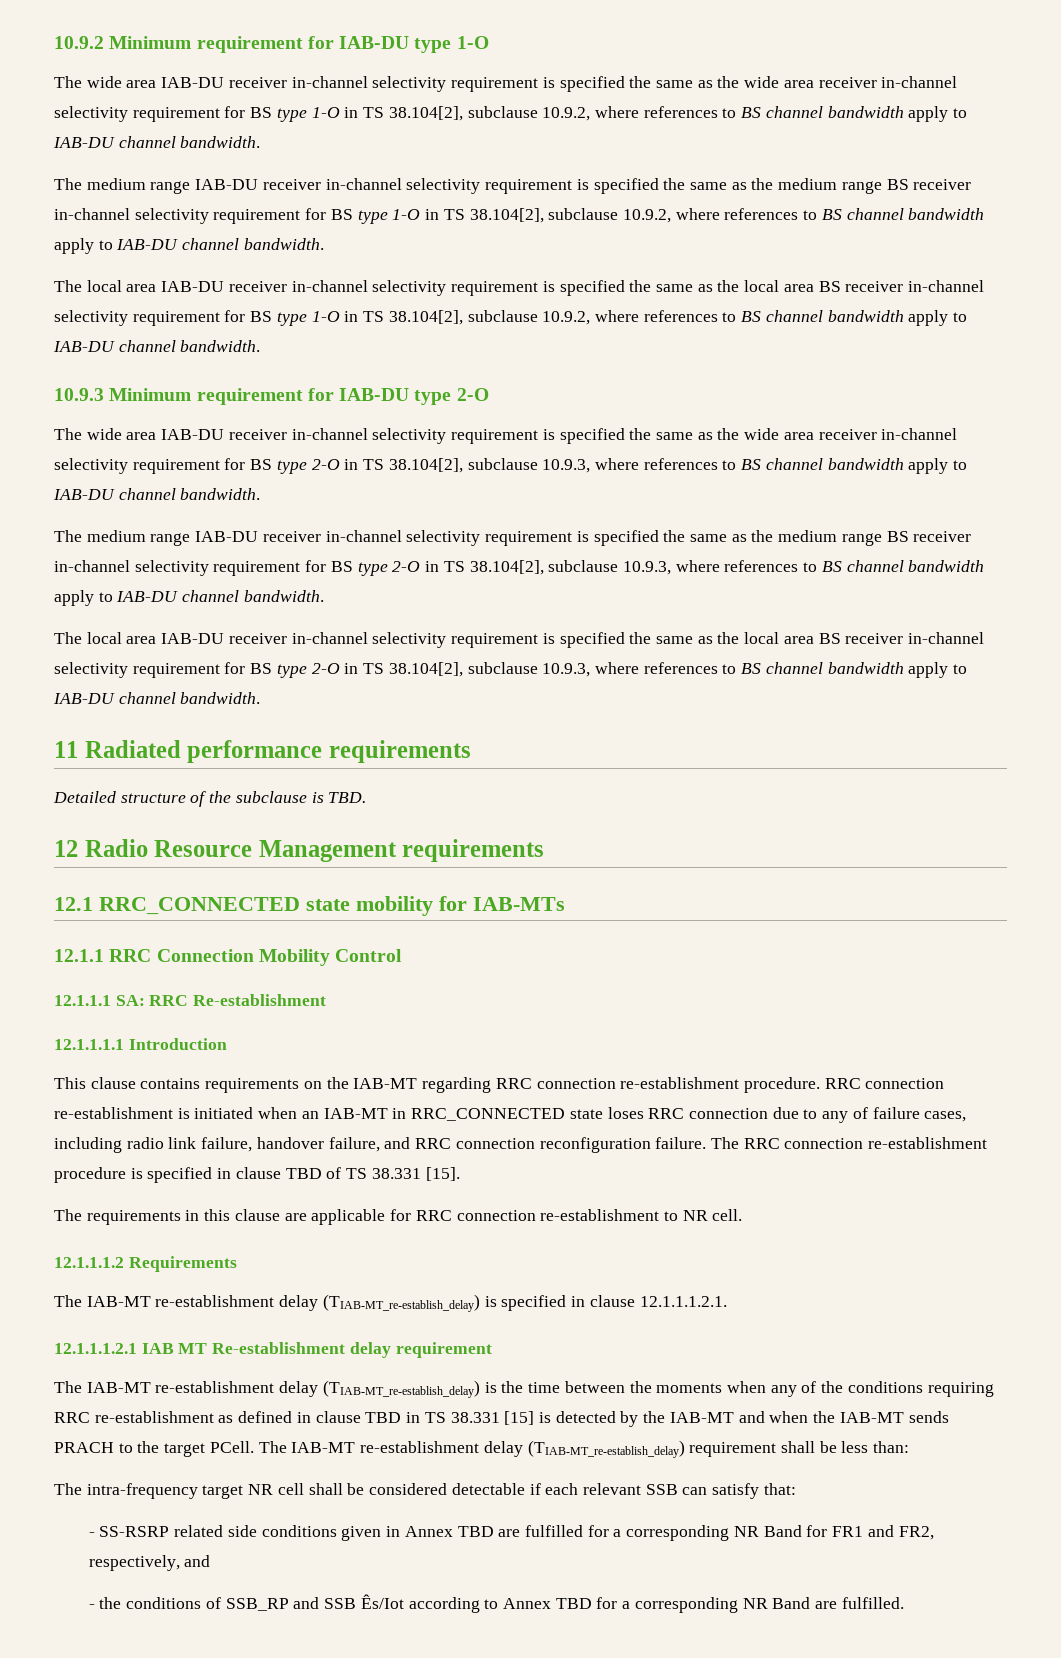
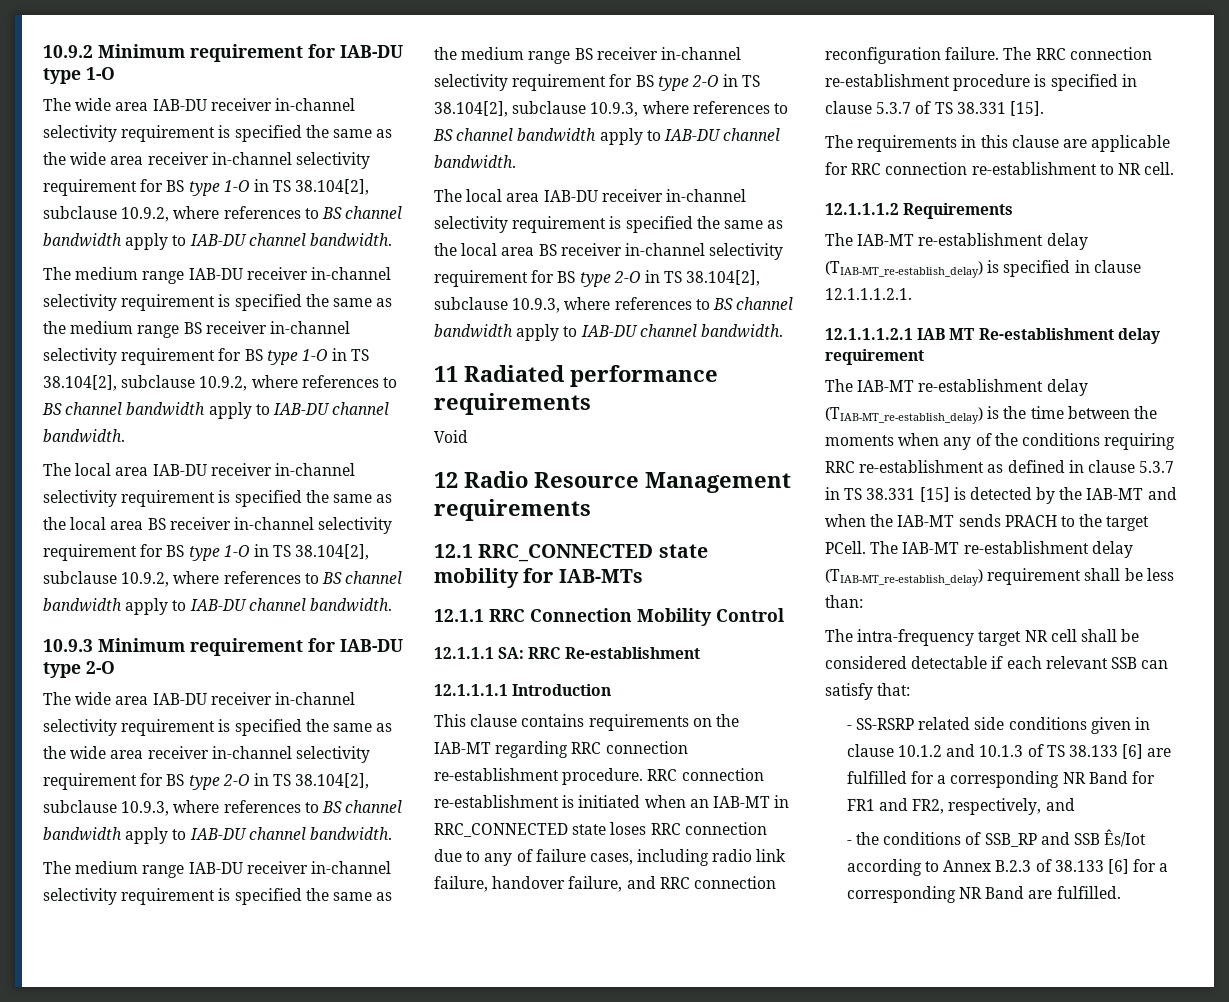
- Detailed structure of the subclause is TBD.
+ Void
- The RRC connection re-establishment procedure is specified in clause TBD of TS 38.331 [15].
+ The RRC connection re-establishment procedure is specified in clause 5.3.7 of TS 38.331 [15].
- The IAB-MT re-establishment delay (TIAB-MT_re-establish_delay) is the time between the moments when any of the conditions requiring RRC re-establishment as defined in clause TBD in TS 38.331 [15] is detected by the IAB-MT and when the IAB-MT sends PRACH to the target PCell.
+ The IAB-MT re-establishment delay (TIAB-MT_re-establish_delay) is the time between the moments when any of the conditions requiring RRC re-establishment as defined in clause 5.3.7 in TS 38.331 [15] is detected by the IAB-MT and when the IAB-MT sends PRACH to the target PCell.
- - SS-RSRP related side conditions given in Annex TBD are fulfilled for a corresponding NR Band for FR1 and FR2, respectively, and
+ - SS-RSRP related side conditions given in clause 10.1.2 and 10.1.3 of TS 38.133 [6] are fulfilled for a corresponding NR Band for FR1 and FR2, respectively, and
- - the conditions of SSB_RP and SSB Ês/Iot according to Annex TBD for a corresponding NR Band are fulfilled.
+ - the conditions of SSB_RP and SSB Ês/Iot according to Annex B.2.3 of 38.133 [6] for a corresponding NR Band are fulfilled.

